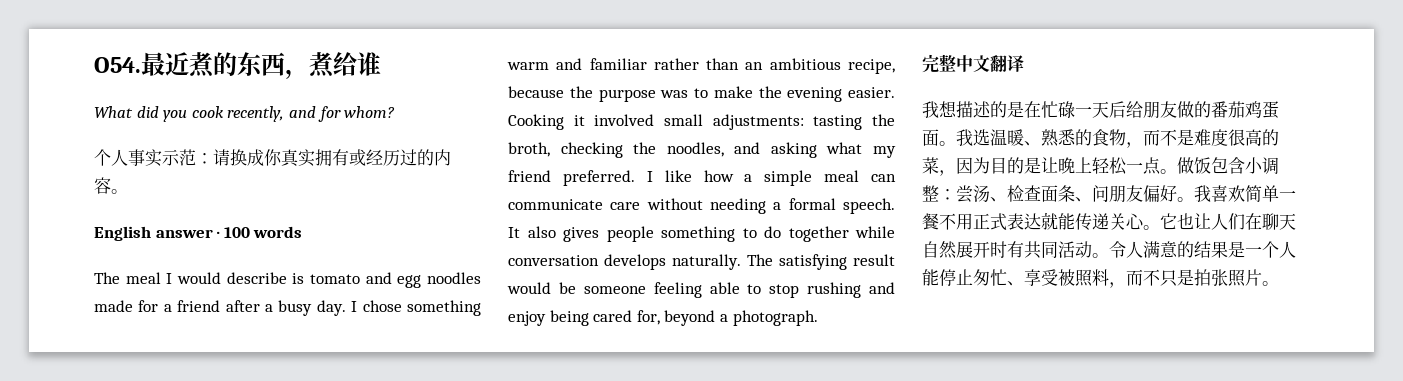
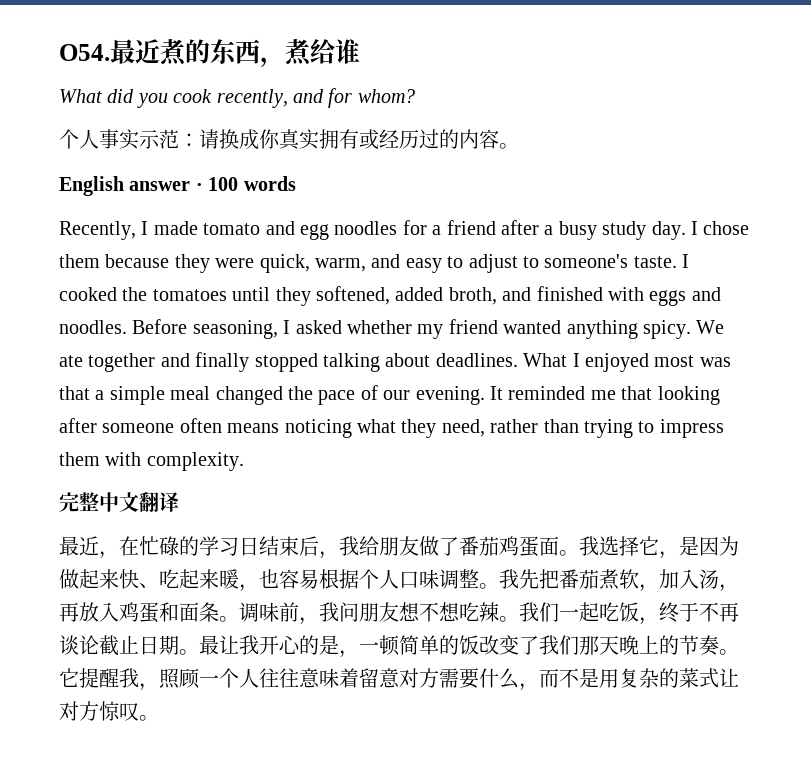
- The meal I would describe is tomato and egg noodles made for a friend after a busy day.
+ Recently, I made tomato and egg noodles for a friend after a busy study day.
- I chose something warm and familiar rather than an ambitious recipe, because the purpose was to make the evening easier. Cooking it involved small adjustments: tasting the broth, checking the noodles, and asking what my friend preferred. I like how a simple meal can communicate care without needing a formal speech. It also gives people something to do together while conversation develops naturally. The satisfying result would be someone feeling able to stop rushing and enjoy being cared for, beyond a photograph.
+ I chose them because they were quick, warm, and easy to adjust to someone's taste. I cooked the tomatoes until they softened, added broth, and finished with eggs and noodles. Before seasoning, I asked whether my friend wanted anything spicy. We ate together and finally stopped talking about deadlines. What I enjoyed most was that a simple meal changed the pace of our evening. It reminded me that looking after someone often means noticing what they need, rather than trying to impress them with complexity.
  完整中文翻译
- 我想描述的是在忙碌一天后给朋友做的番茄鸡蛋面。
+ 最近，在忙碌的学习日结束后，我给朋友做了番茄鸡蛋面。
- 我选温暖、熟悉的食物，而不是难度很高的菜，因为目的是让晚上轻松一点。做饭包含小调整：尝汤、检查面条、问朋友偏好。我喜欢简单一餐不用正式表达就能传递关心。它也让人们在聊天自然展开时有共同活动。令人满意的结果是一个人能停止匆忙、享受被照料，而不只是拍张照片。
+ 我选择它，是因为做起来快、吃起来暖，也容易根据个人口味调整。我先把番茄煮软，加入汤，再放入鸡蛋和面条。调味前，我问朋友想不想吃辣。我们一起吃饭，终于不再谈论截止日期。最让我开心的是，一顿简单的饭改变了我们那天晚上的节奏。它提醒我，照顾一个人往往意味着留意对方需要什么，而不是用复杂的菜式让对方惊叹。

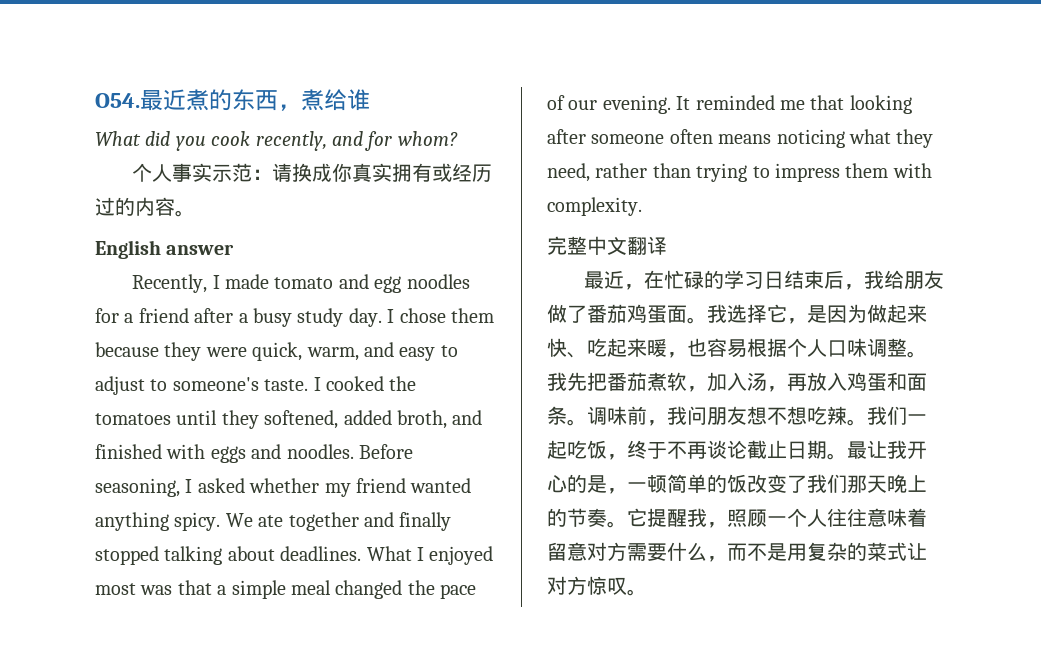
- English answer · 100 words
+ English answer

